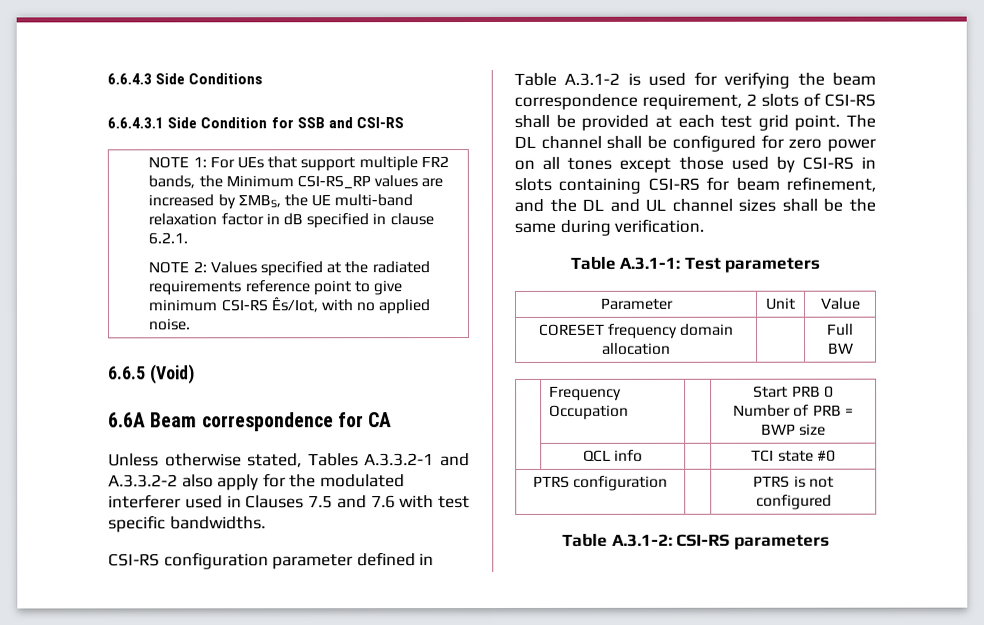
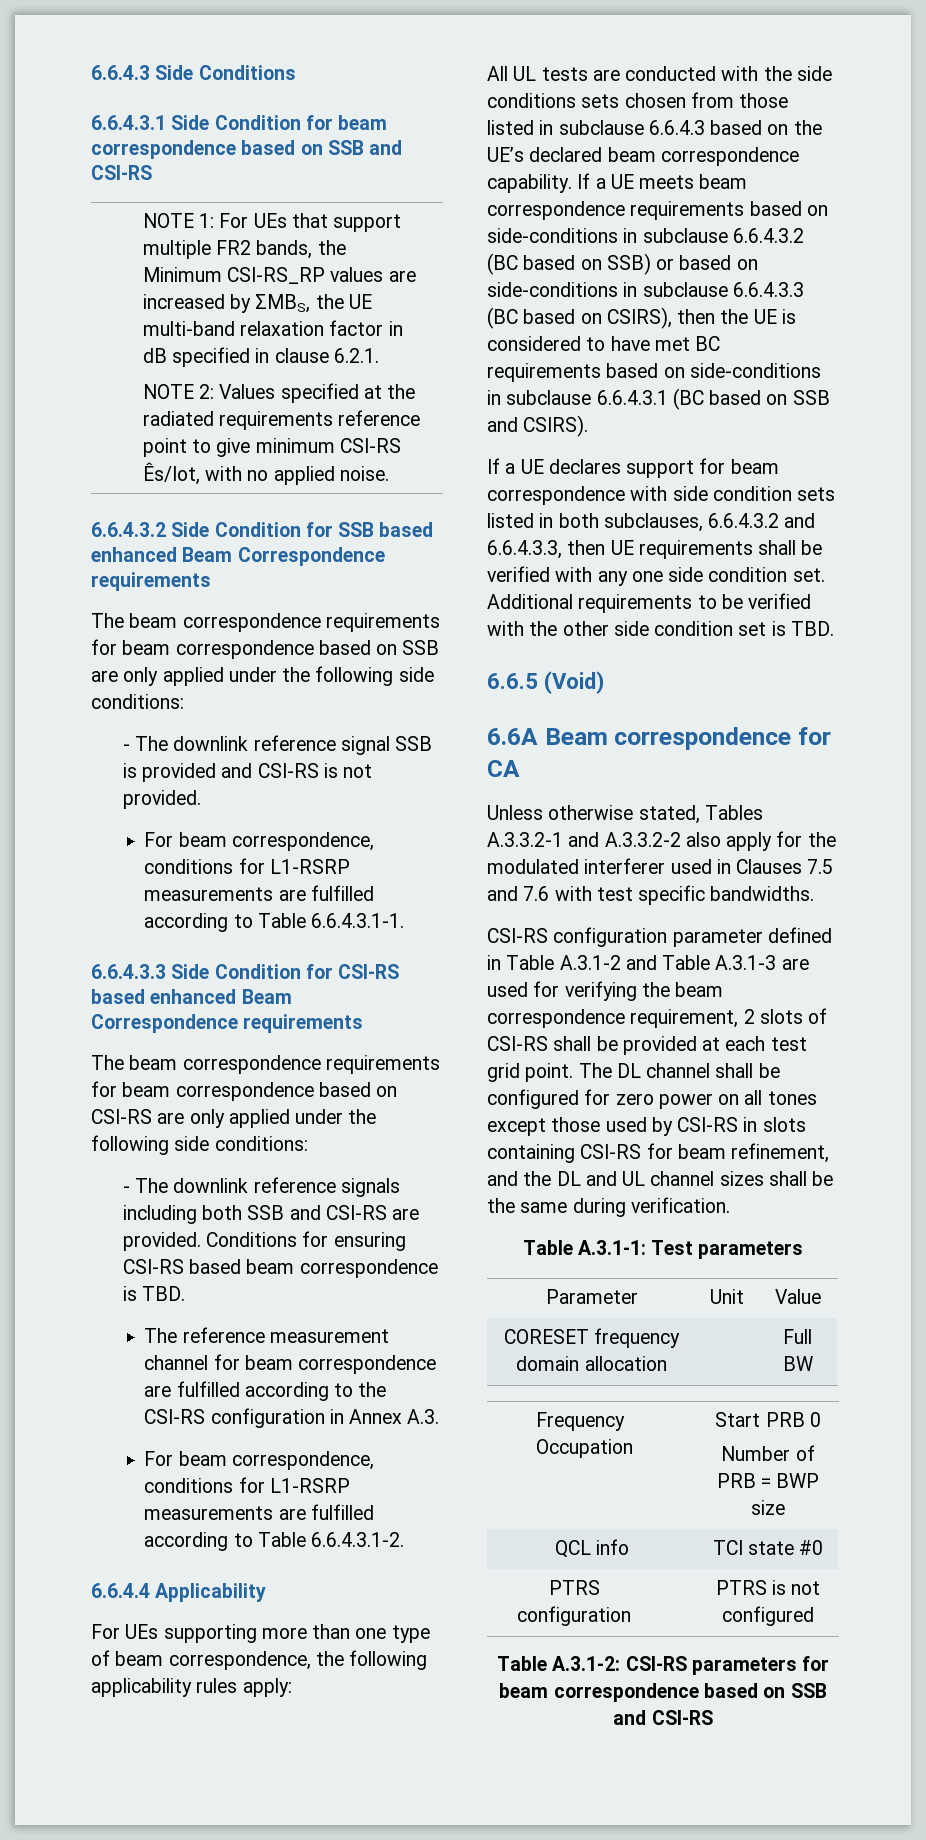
- 6.6.4.3.1 Side Condition for SSB and CSI-RS
+ 6.6.4.3.1 Side Condition for beam correspondence based on SSB and CSI-RS
+ 6.6.4.3.2 Side Condition for SSB based enhanced Beam Correspondence requirements
+ The beam correspondence requirements for beam correspondence based on SSB are only applied under the following side conditions:
+ - The downlink reference signal SSB is provided and CSI-RS is not provided.
+ For beam correspondence, conditions for L1-RSRP measurements are fulfilled according to Table 6.6.4.3.1-1.
+ 6.6.4.3.3 Side Condition for CSI-RS based enhanced Beam Correspondence requirements
+ The beam correspondence requirements for beam correspondence based on CSI-RS are only applied under the following side conditions:
+ - The downlink reference signals including both SSB and CSI-RS are provided. Conditions for ensuring CSI-RS based beam correspondence is TBD.
+ The reference measurement channel for beam correspondence are fulfilled according to the CSI-RS configuration in Annex A.3.
+ For beam correspondence, conditions for L1-RSRP measurements are fulfilled according to Table 6.6.4.3.1-2.
+ 6.6.4.4 Applicability
+ For UEs supporting more than one type of beam correspondence, the following applicability rules apply:
+ All UL tests are conducted with the side conditions sets chosen from those listed in subclause 6.6.4.3 based on the UE’s declared beam correspondence capability. If a UE meets beam correspondence requirements based on side-conditions in subclause 6.6.4.3.2 (BC based on SSB) or based on side-conditions in subclause 6.6.4.3.3 (BC based on CSIRS), then the UE is considered to have met BC requirements based on side-conditions in subclause 6.6.4.3.1 (BC based on SSB and CSIRS).
+ If a UE declares support for beam correspondence with side condition sets listed in both subclauses, 6.6.4.3.2 and 6.6.4.3.3, then UE requirements shall be verified with any one side condition set. Additional requirements to be verified with the other side condition set is TBD.
- CSI-RS configuration parameter defined in Table A.3.1-2 is used for verifying the beam correspondence requirement, 2 slots of CSI-RS shall be provided at each test grid point.
+ CSI-RS configuration parameter defined in Table A.3.1-2 and Table A.3.1-3 are used for verifying the beam correspondence requirement, 2 slots of CSI-RS shall be provided at each test grid point.
- Table A.3.1-2: CSI-RS parameters
+ Table A.3.1-2: CSI-RS parameters for beam correspondence based on SSB and CSI-RS

